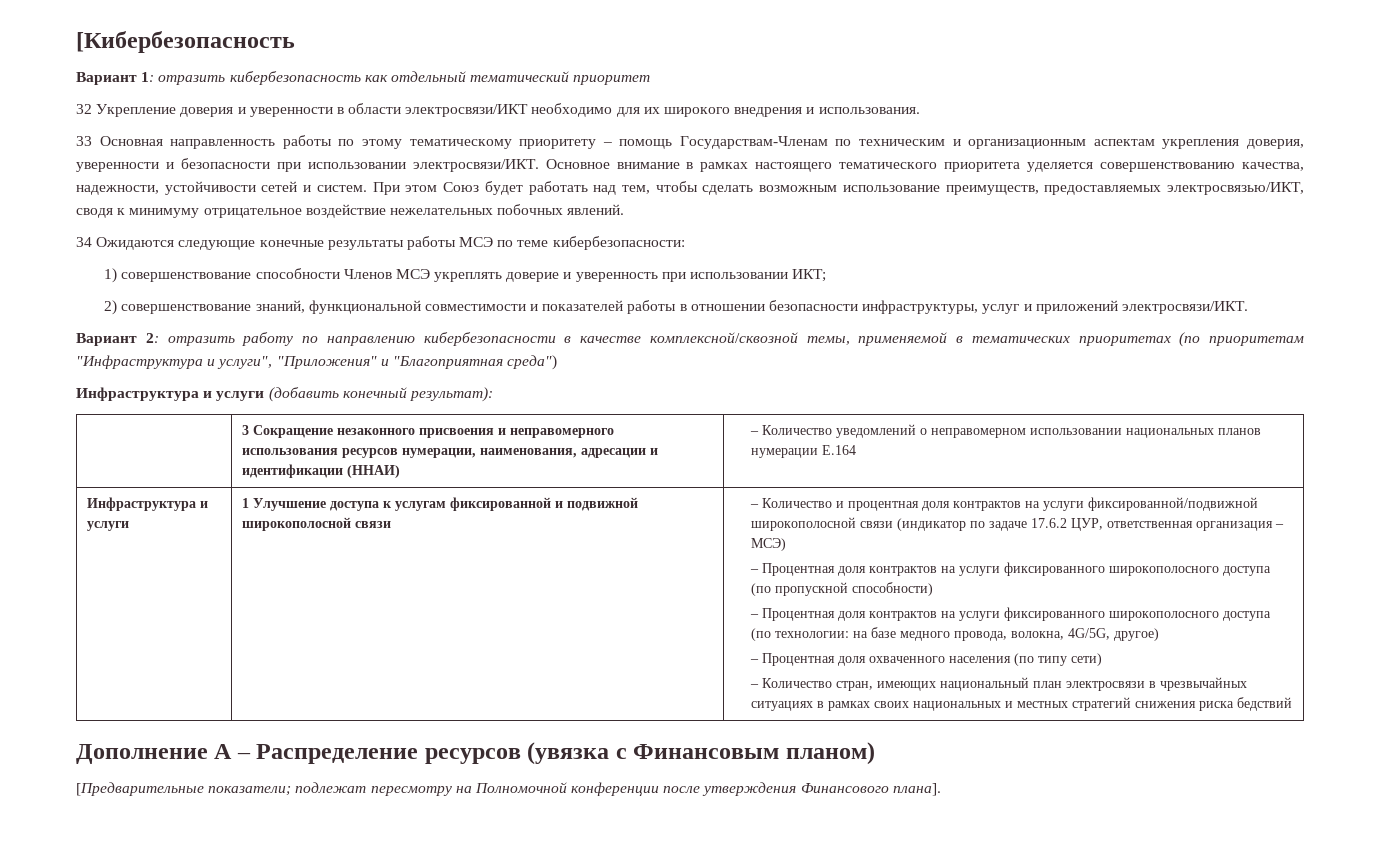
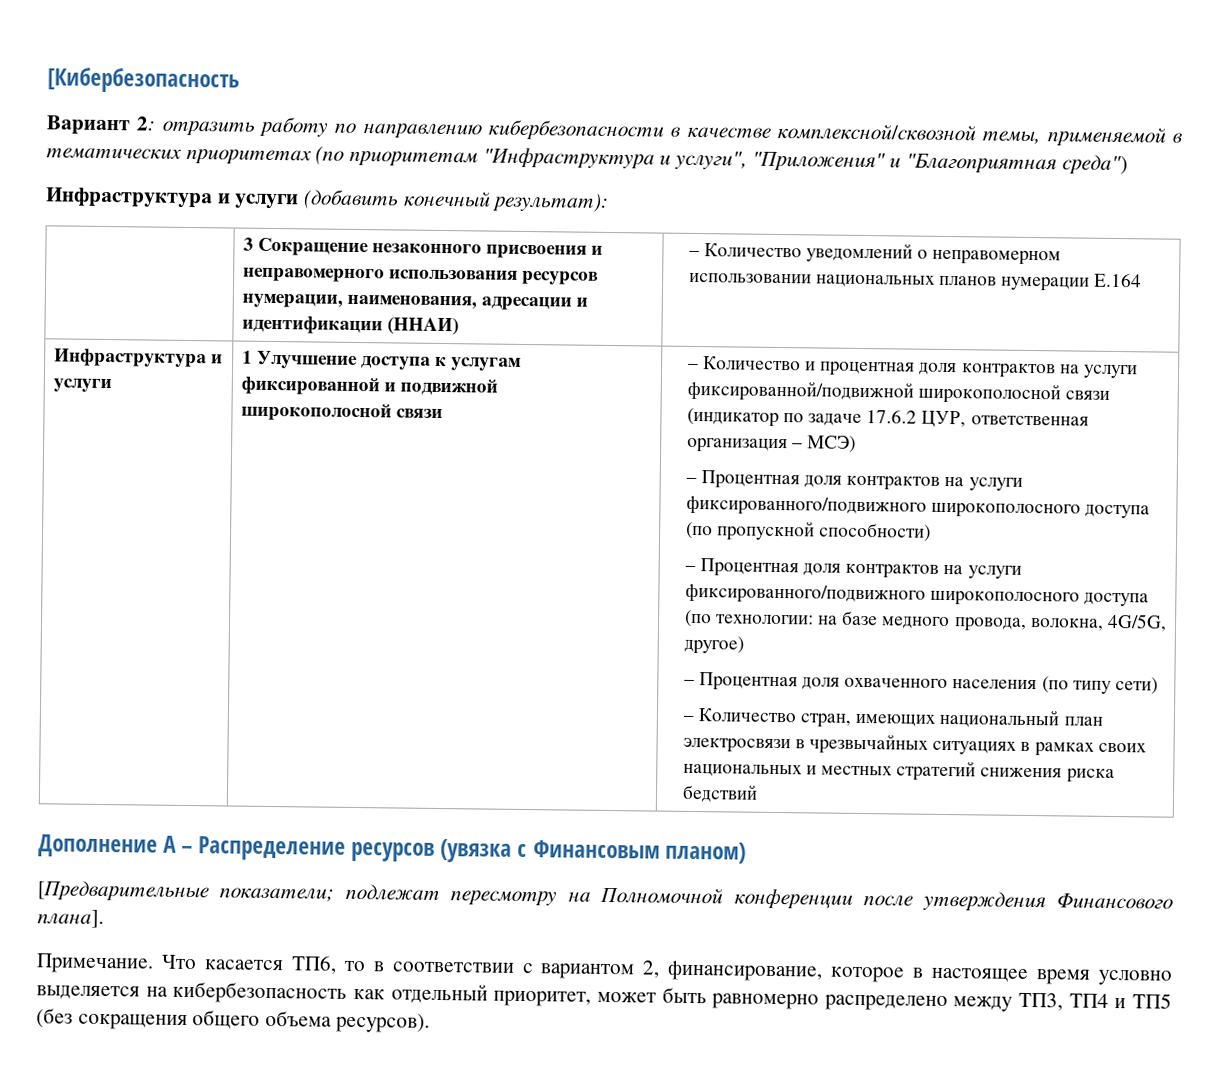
- Вариант 1: отразить кибербезопасность как отдельный тематический приоритет
- 32 Укрепление доверия и уверенности в области электросвязи/ИКТ необходимо для их широкого внедрения и использования.
- 33 Основная направленность работы по этому тематическому приоритету – помощь Государствам-Членам по техническим и организационным аспектам укрепления доверия, уверенности и безопасности при использовании электросвязи/ИКТ. Основное внимание в рамках настоящего тематического приоритета уделяется совершенствованию качества, надежности, устойчивости сетей и систем. При этом Союз будет работать над тем, чтобы сделать возможным использование преимуществ, предоставляемых электросвязью/ИКТ, сводя к минимуму отрицательное воздействие нежелательных побочных явлений.
- 34 Ожидаются следующие конечные результаты работы МСЭ по теме кибербезопасности:
- 1) совершенствование способности Членов МСЭ укреплять доверие и уверенность при использовании ИКТ;
- 2) совершенствование знаний, функциональной совместимости и показателей работы в отношении безопасности инфраструктуры, услуг и приложений электросвязи/ИКТ.
- – Процентная доля контрактов на услуги фиксированного широкополосного доступа (по пропускной способности)
+ – Процентная доля контрактов на услуги фиксированного/подвижного широкополосного доступа (по пропускной способности)
- – Процентная доля контрактов на услуги фиксированного широкополосного доступа (по технологии: на базе медного провода, волокна, 4G/5G, другое)
+ – Процентная доля контрактов на услуги фиксированного/подвижного широкополосного доступа (по технологии: на базе медного провода, волокна, 4G/5G, другое)
+ Примечание. Что касается ТП6, то в соответствии с вариантом 2, финансирование, которое в настоящее время условно выделяется на кибербезопасность как отдельный приоритет, может быть равномерно распределено между ТП3, ТП4 и ТП5 (без сокращения общего объема ресурсов).

